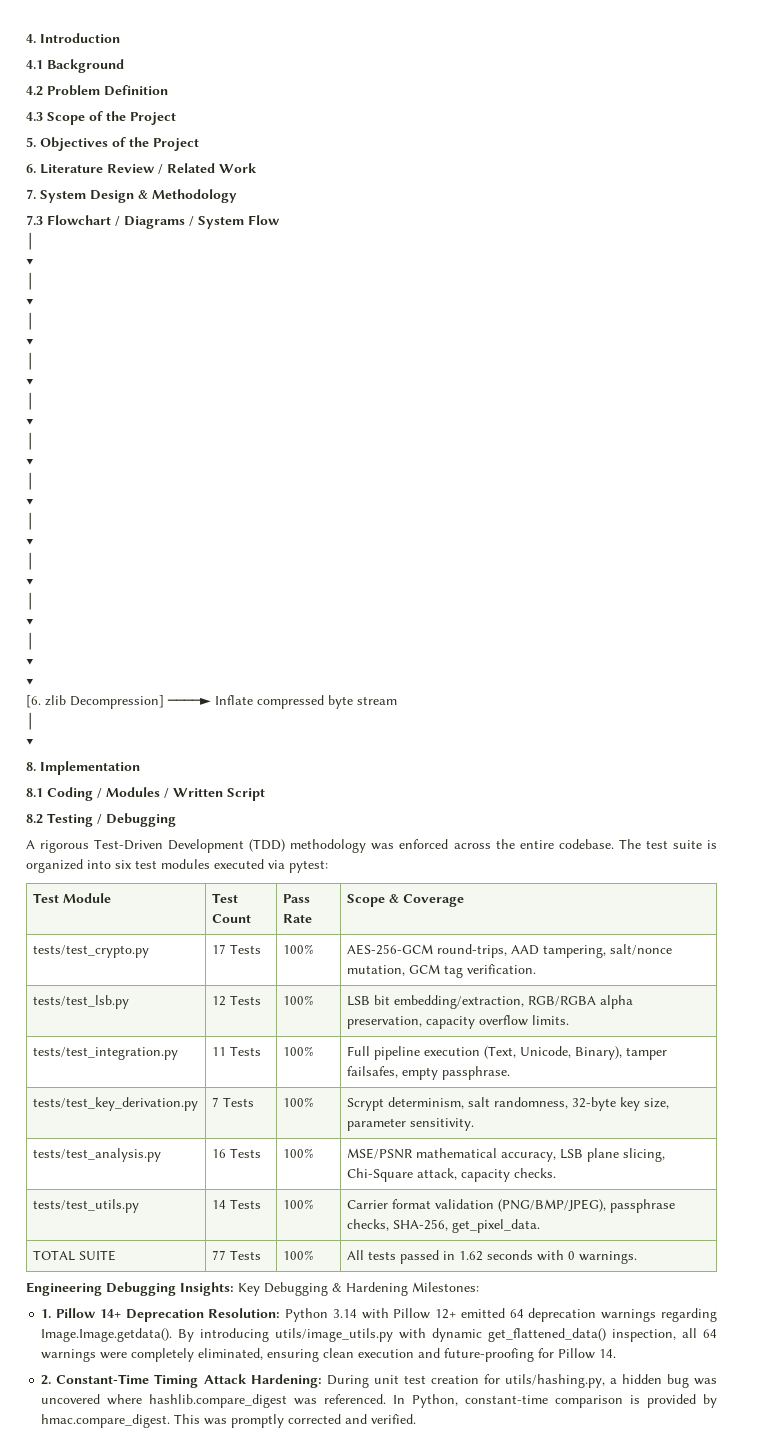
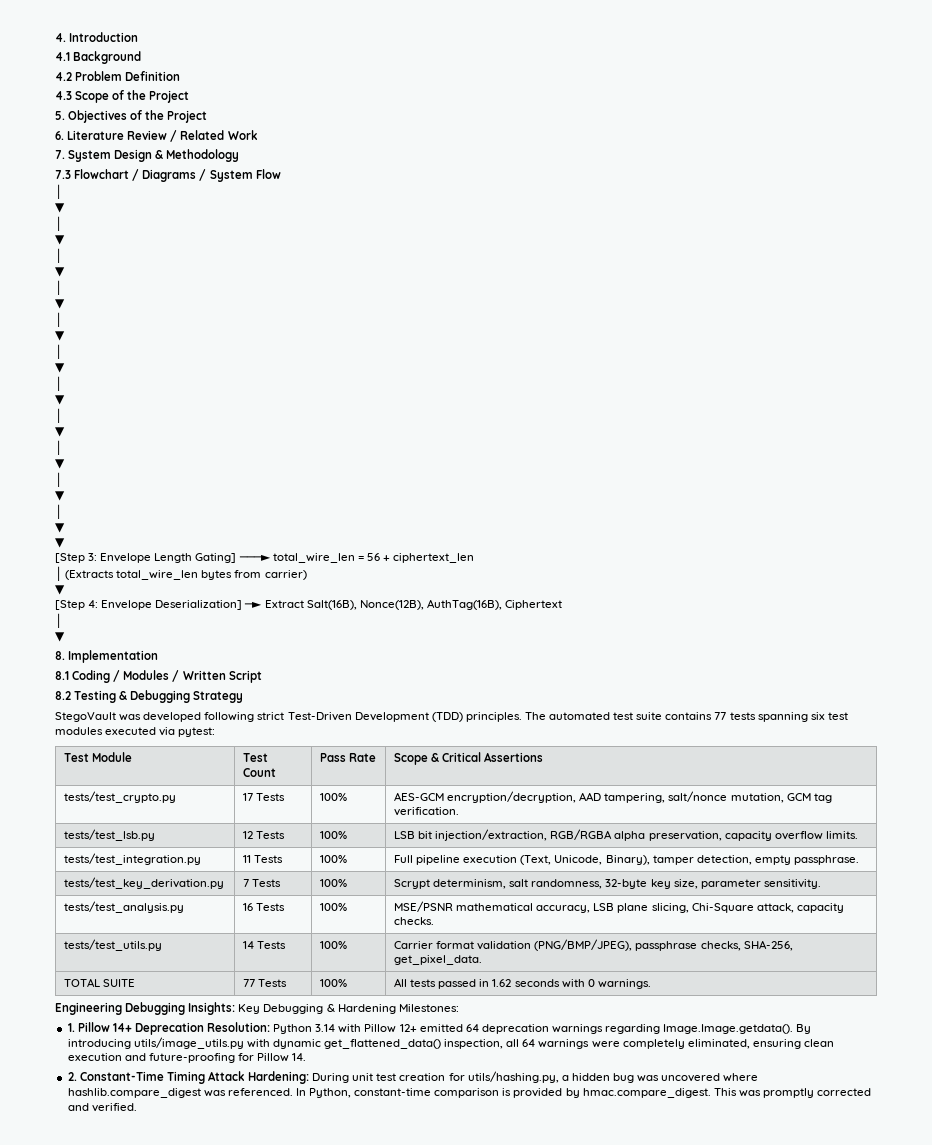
- [6. zlib Decompression] ────► Inflate compressed byte stream
+ [Step 3: Envelope Length Gating] ───► total_wire_len = 56 + ciphertext_len
+ │ (Extracts total_wire_len bytes from carrier)
+ ▼
+ [Step 4: Envelope Deserialization] ─► Extract Salt(16B), Nonce(12B), AuthTag(16B), Ciphertext
- 8.2 Testing / Debugging
- A rigorous Test-Driven Development (TDD) methodology was enforced across the entire codebase. The test suite is organized into six test modules executed via pytest:
+ 8.2 Testing & Debugging Strategy
+ StegoVault was developed following strict Test-Driven Development (TDD) principles. The automated test suite contains 77 tests spanning six test modules executed via pytest:
- Test Module | Test Count | Pass Rate | Scope & Coverage
+ Test Module | Test Count | Pass Rate | Scope & Critical Assertions
- tests/test_crypto.py | 17 Tests | 100% | AES-256-GCM round-trips, AAD tampering, salt/nonce mutation, GCM tag verification.
+ tests/test_crypto.py | 17 Tests | 100% | AES-GCM encryption/decryption, AAD tampering, salt/nonce mutation, GCM tag verification.
- tests/test_lsb.py | 12 Tests | 100% | LSB bit embedding/extraction, RGB/RGBA alpha preservation, capacity overflow limits.
+ tests/test_lsb.py | 12 Tests | 100% | LSB bit injection/extraction, RGB/RGBA alpha preservation, capacity overflow limits.
- tests/test_integration.py | 11 Tests | 100% | Full pipeline execution (Text, Unicode, Binary), tamper failsafes, empty passphrase.
+ tests/test_integration.py | 11 Tests | 100% | Full pipeline execution (Text, Unicode, Binary), tamper detection, empty passphrase.

